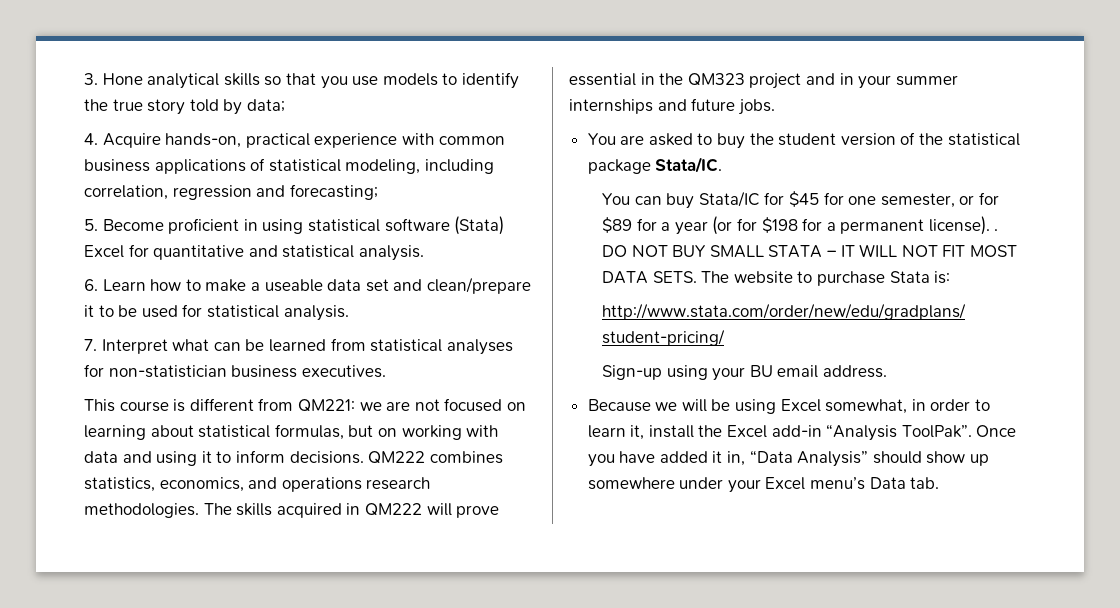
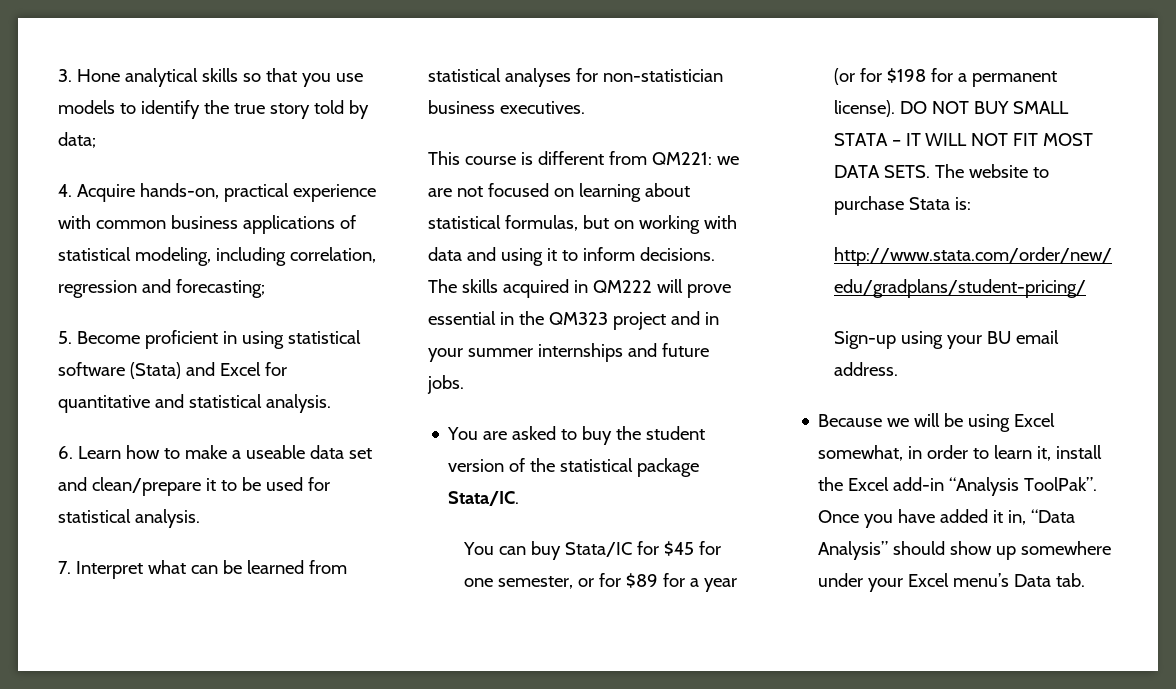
- 5. Become proficient in using statistical software (Stata) Excel for quantitative and statistical analysis.
+ 5. Become proficient in using statistical software (Stata) and Excel for quantitative and statistical analysis.
- QM222 combines statistics, economics, and operations research methodologies.
- You can buy Stata/IC for $45 for one semester, or for $89 for a year (or for $198 for a permanent license). .
+ You can buy Stata/IC for $45 for one semester, or for $89 for a year (or for $198 for a permanent license).

